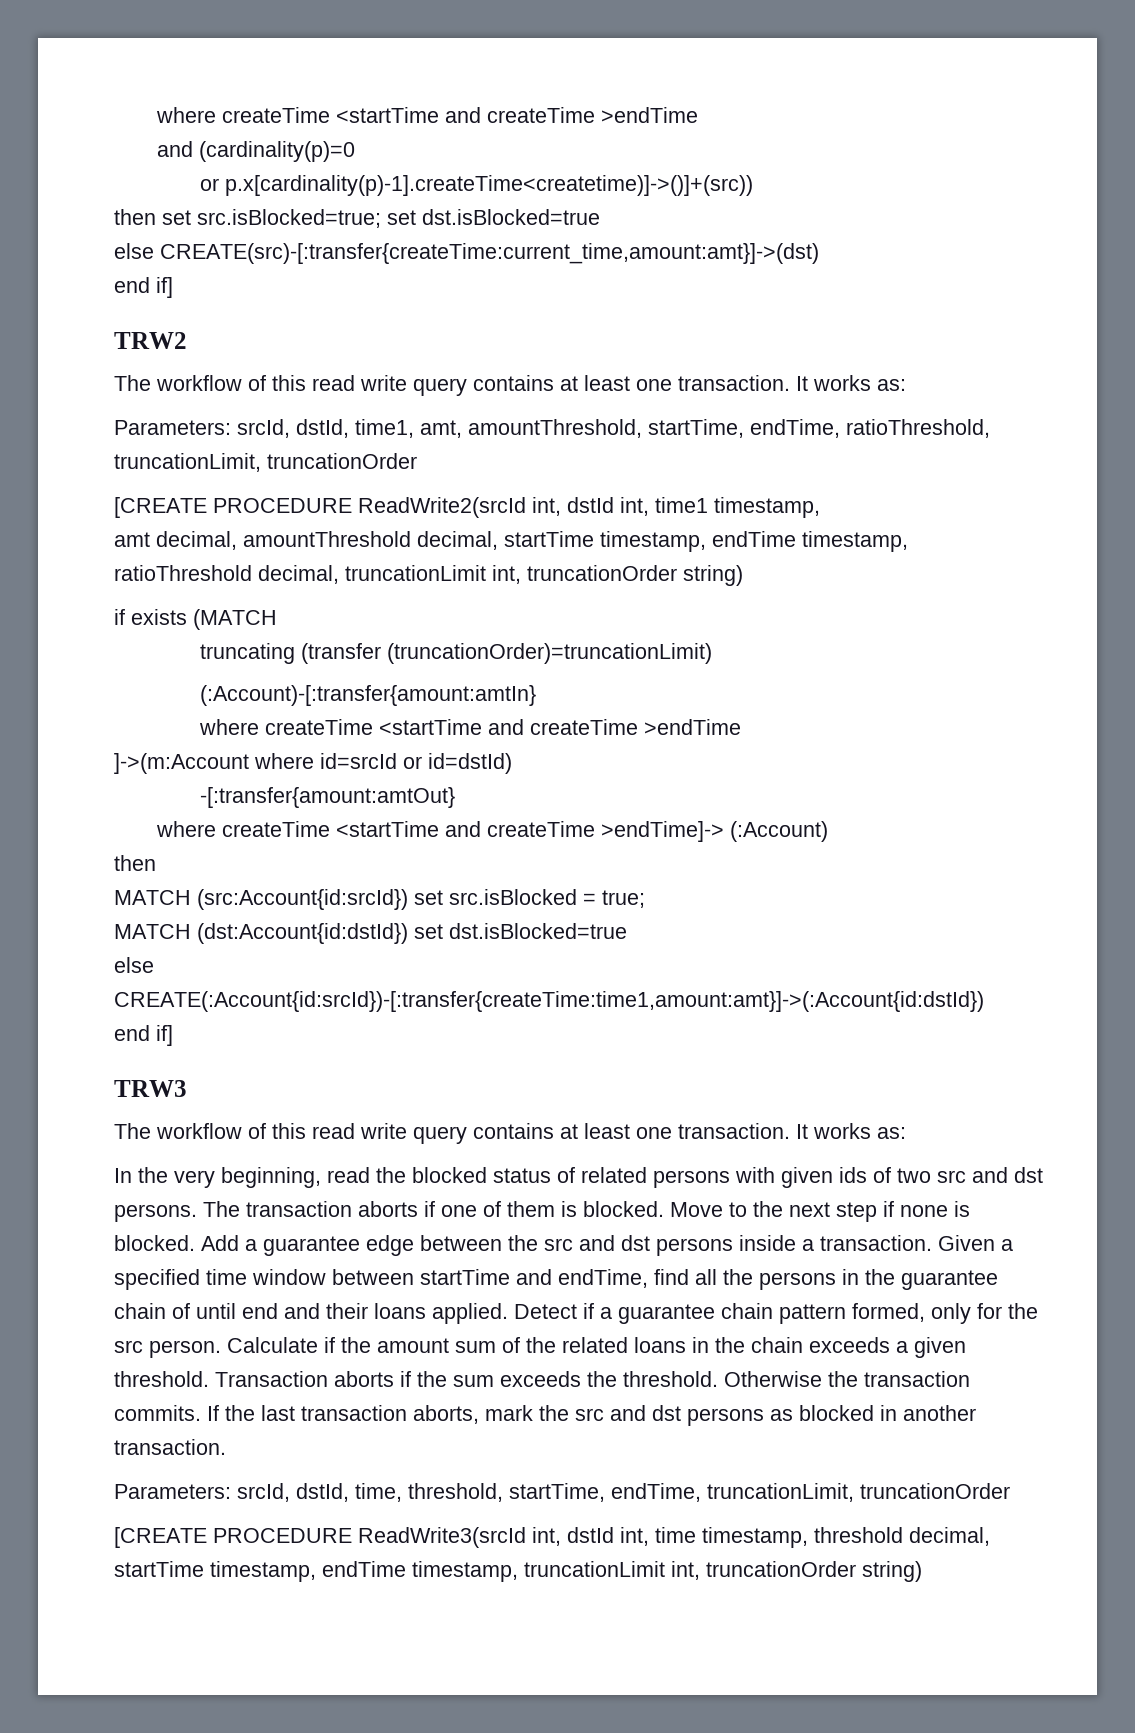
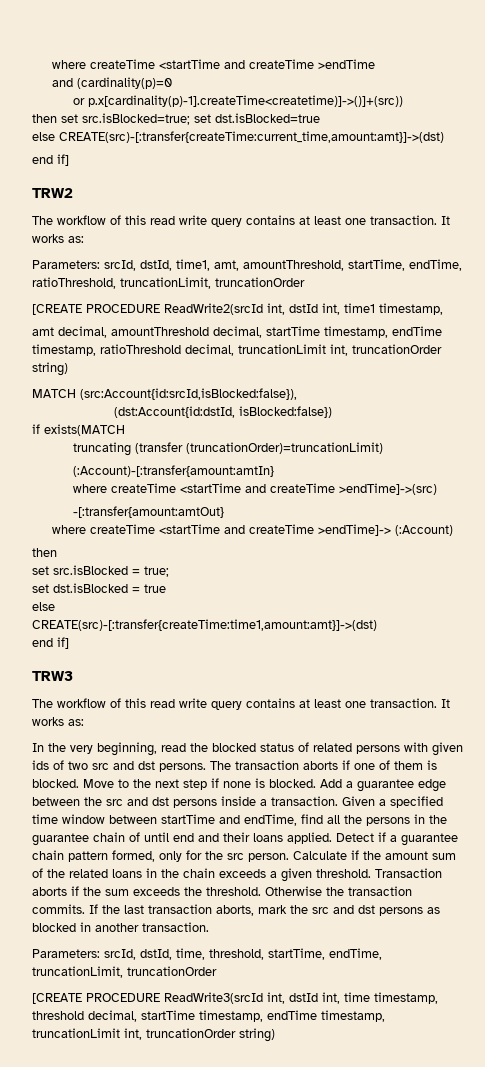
- if exists (MATCH
+ MATCH (src:Account{id:srcId,isBlocked:false}),
+ (dst:Account{id:dstId, isBlocked:false})
+ if exists(MATCH
  (:Account)-[:transfer{amount:amtIn}
- where createTime <startTime and createTime >endTime
- ]->(m:Account where id=srcId or id=dstId)
+ where createTime <startTime and createTime >endTime]->(src)
- MATCH (src:Account{id:srcId}) set src.isBlocked = true;
+ set src.isBlocked = true;
- MATCH (dst:Account{id:dstId}) set dst.isBlocked=true
+ set dst.isBlocked = true
- CREATE(:Account{id:srcId})-[:transfer{createTime:time1,amount:amt}]->(:Account{id:dstId})
+ CREATE(src)-[:transfer{createTime:time1,amount:amt}]->(dst)

